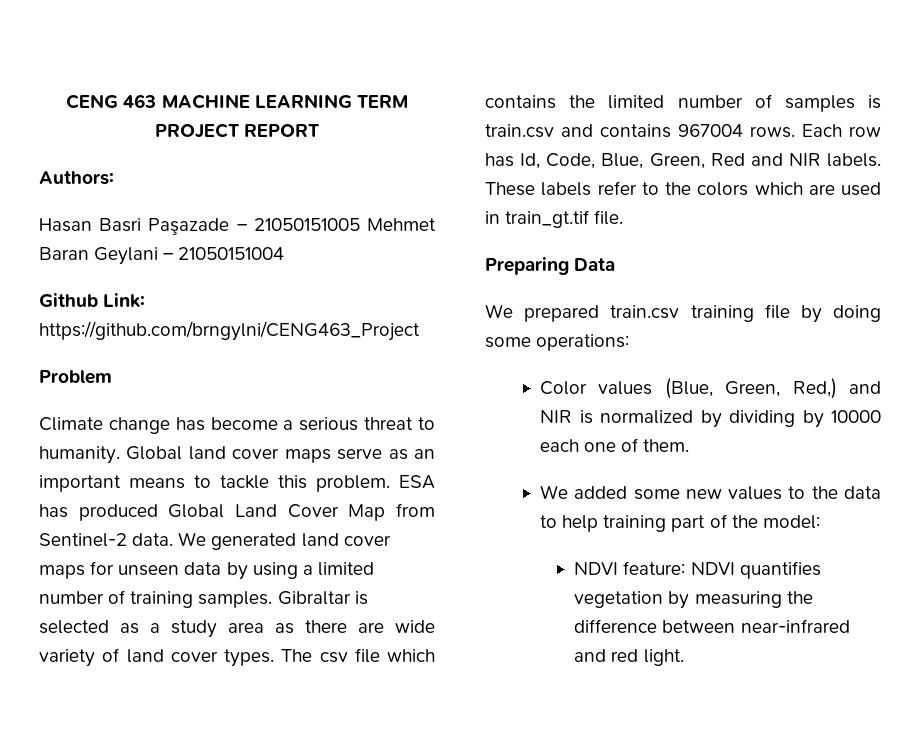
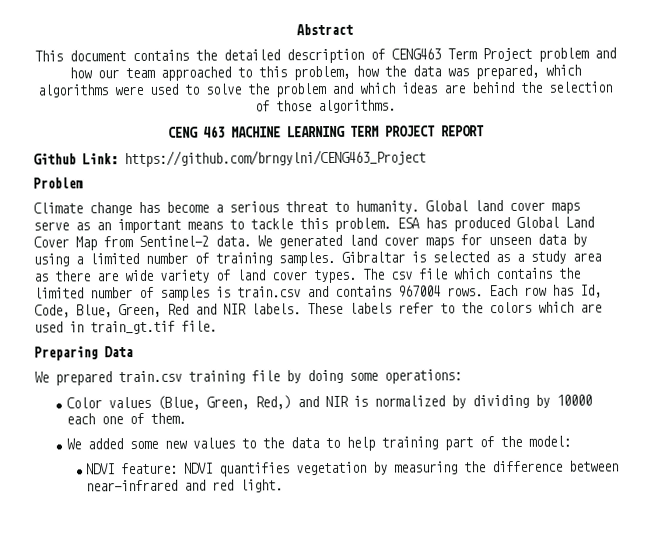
+ Abstract
+ This document contains the detailed description of CENG463 Term Project problem and how our team approached to this problem, how the data was prepared, which algorithms were used to solve the problem and which ideas are behind the selection of those algorithms.
- Authors:
- Hasan Basri Paşazade – 21050151005 Mehmet Baran Geylani – 21050151004

